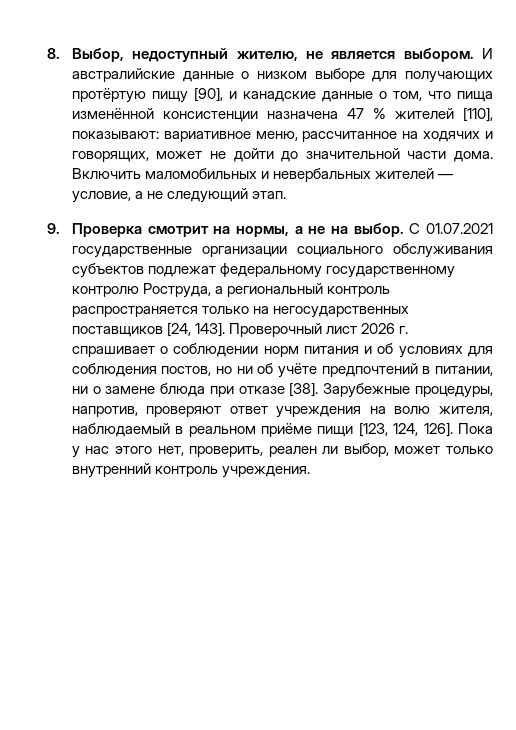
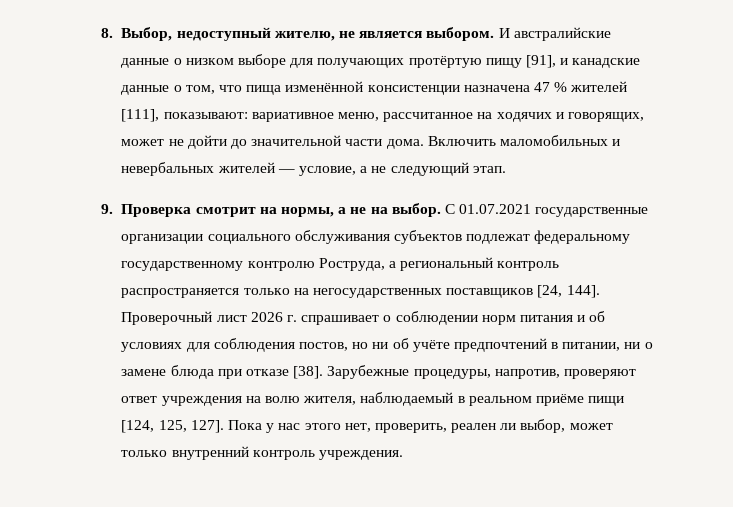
- И австралийские данные о низком выборе для получающих протёртую пищу [90], и канадские данные о том, что пища изменённой консистенции назначена 47 % жителей [110], показывают: вариативное меню, рассчитанное на ходячих и говорящих, может не дойти до значительной части дома.
+ И австралийские данные о низком выборе для получающих протёртую пищу [91], и канадские данные о том, что пища изменённой консистенции назначена 47 % жителей [111], показывают: вариативное меню, рассчитанное на ходячих и говорящих, может не дойти до значительной части дома.
- С 01.07.2021 государственные организации социального обслуживания субъектов подлежат федеральному государственному контролю Роструда, а региональный контроль распространяется только на негосударственных поставщиков [24, 143].
+ С 01.07.2021 государственные организации социального обслуживания субъектов подлежат федеральному государственному контролю Роструда, а региональный контроль распространяется только на негосударственных поставщиков [24, 144].
- Зарубежные процедуры, напротив, проверяют ответ учреждения на волю жителя, наблюдаемый в реальном приёме пищи [123, 124, 126].
+ Зарубежные процедуры, напротив, проверяют ответ учреждения на волю жителя, наблюдаемый в реальном приёме пищи [124, 125, 127].

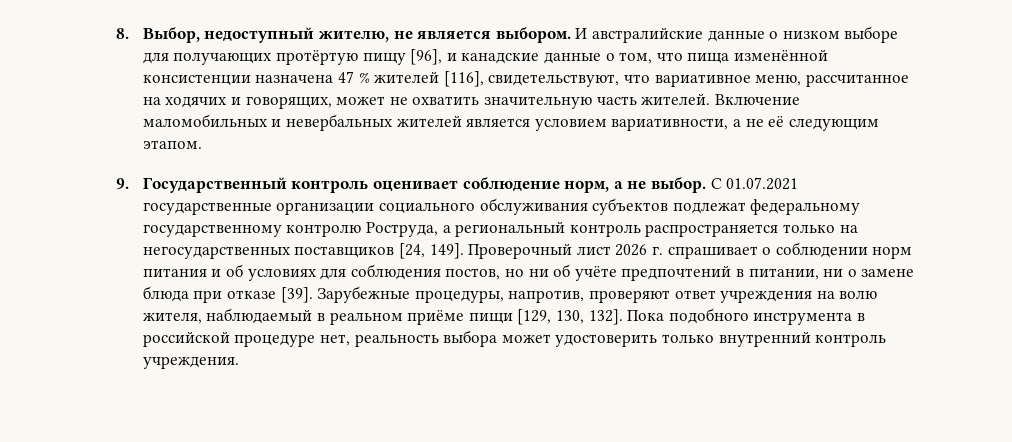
- И австралийские данные о низком выборе для получающих протёртую пищу [91], и канадские данные о том, что пища изменённой консистенции назначена 47 % жителей [111], показывают: вариативное меню, рассчитанное на ходячих и говорящих, может не дойти до значительной части дома. Включить маломобильных и невербальных жителей — условие, а не следующий этап.
- 9. Проверка смотрит на нормы, а не на выбор.
+ И австралийские данные о низком выборе для получающих протёртую пищу [96], и канадские данные о том, что пища изменённой консистенции назначена 47 % жителей [116], свидетельствуют, что вариативное меню, рассчитанное на ходячих и говорящих, может не охватить значительную часть жителей. Включение маломобильных и невербальных жителей является условием вариативности, а не её следующим этапом.
+ 9. Государственный контроль оценивает соблюдение норм, а не выбор.
- С 01.07.2021 государственные организации социального обслуживания субъектов подлежат федеральному государственному контролю Роструда, а региональный контроль распространяется только на негосударственных поставщиков [24, 144].
+ С 01.07.2021 государственные организации социального обслуживания субъектов подлежат федеральному государственному контролю Роструда, а региональный контроль распространяется только на негосударственных поставщиков [24, 149].
- Проверочный лист 2026 г. спрашивает о соблюдении норм питания и об условиях для соблюдения постов, но ни об учёте предпочтений в питании, ни о замене блюда при отказе [38].
+ Проверочный лист 2026 г. спрашивает о соблюдении норм питания и об условиях для соблюдения постов, но ни об учёте предпочтений в питании, ни о замене блюда при отказе [39].
- Зарубежные процедуры, напротив, проверяют ответ учреждения на волю жителя, наблюдаемый в реальном приёме пищи [124, 125, 127]. Пока у нас этого нет, проверить, реален ли выбор, может только внутренний контроль учреждения.
+ Зарубежные процедуры, напротив, проверяют ответ учреждения на волю жителя, наблюдаемый в реальном приёме пищи [129, 130, 132]. Пока подобного инструмента в российской процедуре нет, реальность выбора может удостоверить только внутренний контроль учреждения.

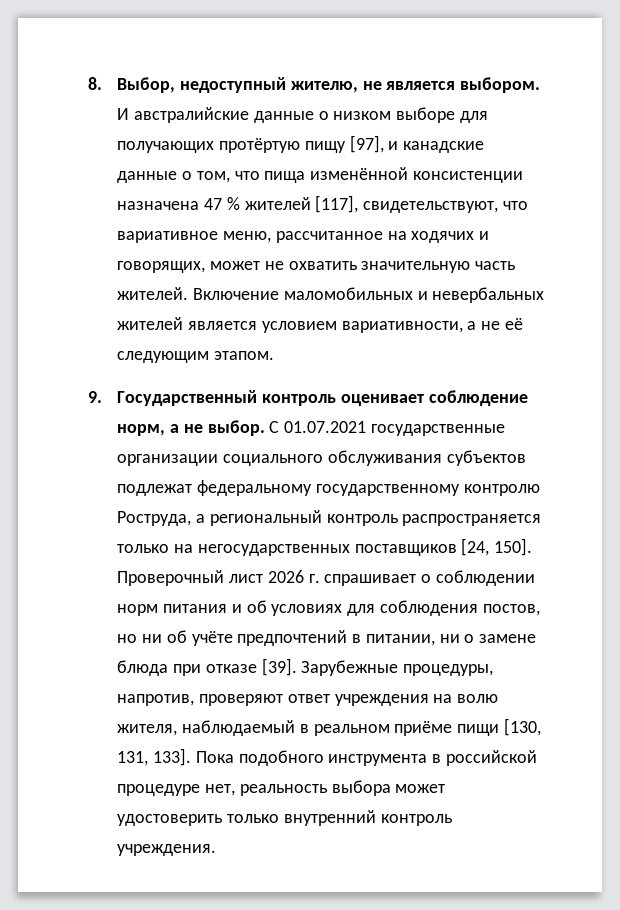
- И австралийские данные о низком выборе для получающих протёртую пищу [96], и канадские данные о том, что пища изменённой консистенции назначена 47 % жителей [116], свидетельствуют, что вариативное меню, рассчитанное на ходячих и говорящих, может не охватить значительную часть жителей.
+ И австралийские данные о низком выборе для получающих протёртую пищу [97], и канадские данные о том, что пища изменённой консистенции назначена 47 % жителей [117], свидетельствуют, что вариативное меню, рассчитанное на ходячих и говорящих, может не охватить значительную часть жителей.
- С 01.07.2021 государственные организации социального обслуживания субъектов подлежат федеральному государственному контролю Роструда, а региональный контроль распространяется только на негосударственных поставщиков [24, 149].
+ С 01.07.2021 государственные организации социального обслуживания субъектов подлежат федеральному государственному контролю Роструда, а региональный контроль распространяется только на негосударственных поставщиков [24, 150].
- Зарубежные процедуры, напротив, проверяют ответ учреждения на волю жителя, наблюдаемый в реальном приёме пищи [129, 130, 132].
+ Зарубежные процедуры, напротив, проверяют ответ учреждения на волю жителя, наблюдаемый в реальном приёме пищи [130, 131, 133].

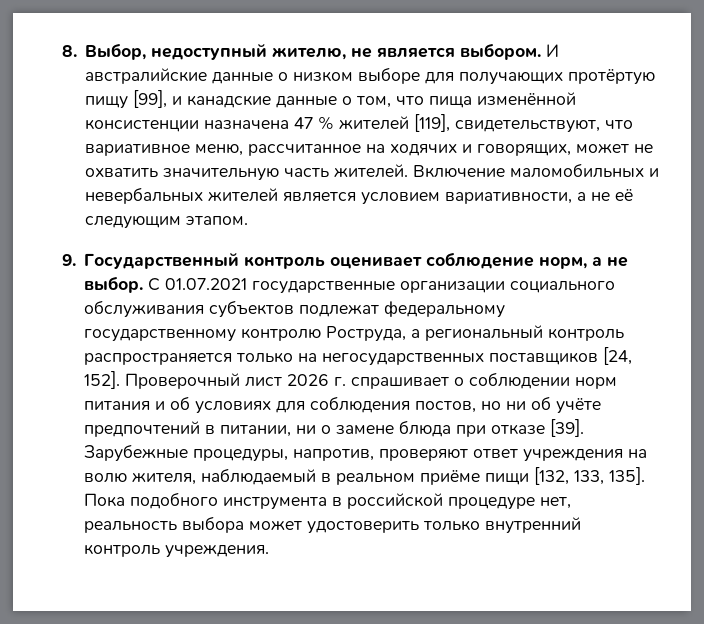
- И австралийские данные о низком выборе для получающих протёртую пищу [97], и канадские данные о том, что пища изменённой консистенции назначена 47 % жителей [117], свидетельствуют, что вариативное меню, рассчитанное на ходячих и говорящих, может не охватить значительную часть жителей.
+ И австралийские данные о низком выборе для получающих протёртую пищу [99], и канадские данные о том, что пища изменённой консистенции назначена 47 % жителей [119], свидетельствуют, что вариативное меню, рассчитанное на ходячих и говорящих, может не охватить значительную часть жителей.
- С 01.07.2021 государственные организации социального обслуживания субъектов подлежат федеральному государственному контролю Роструда, а региональный контроль распространяется только на негосударственных поставщиков [24, 150].
+ С 01.07.2021 государственные организации социального обслуживания субъектов подлежат федеральному государственному контролю Роструда, а региональный контроль распространяется только на негосударственных поставщиков [24, 152].
- Зарубежные процедуры, напротив, проверяют ответ учреждения на волю жителя, наблюдаемый в реальном приёме пищи [130, 131, 133].
+ Зарубежные процедуры, напротив, проверяют ответ учреждения на волю жителя, наблюдаемый в реальном приёме пищи [132, 133, 135].

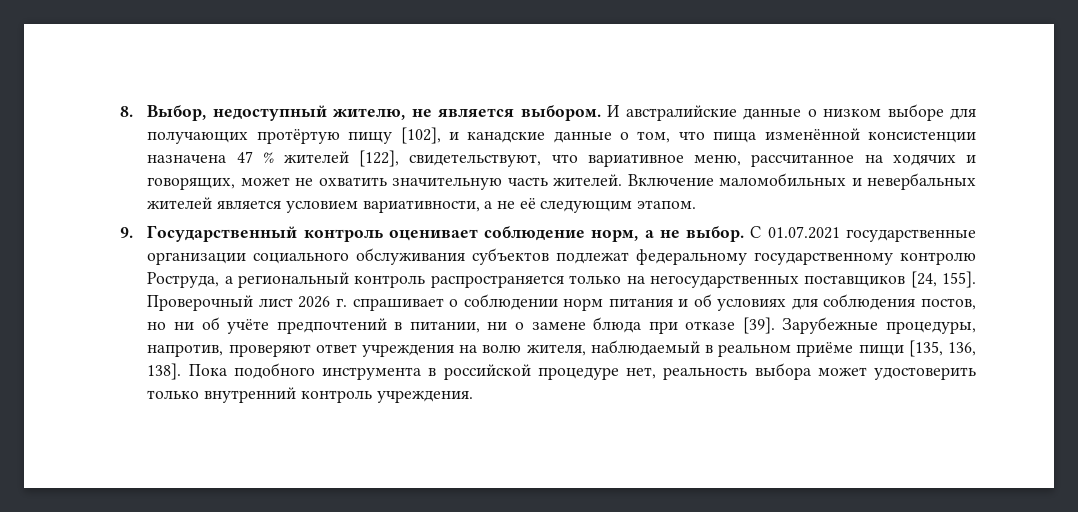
- И австралийские данные о низком выборе для получающих протёртую пищу [99], и канадские данные о том, что пища изменённой консистенции назначена 47 % жителей [119], свидетельствуют, что вариативное меню, рассчитанное на ходячих и говорящих, может не охватить значительную часть жителей.
+ И австралийские данные о низком выборе для получающих протёртую пищу [102], и канадские данные о том, что пища изменённой консистенции назначена 47 % жителей [122], свидетельствуют, что вариативное меню, рассчитанное на ходячих и говорящих, может не охватить значительную часть жителей.
- С 01.07.2021 государственные организации социального обслуживания субъектов подлежат федеральному государственному контролю Роструда, а региональный контроль распространяется только на негосударственных поставщиков [24, 152].
+ С 01.07.2021 государственные организации социального обслуживания субъектов подлежат федеральному государственному контролю Роструда, а региональный контроль распространяется только на негосударственных поставщиков [24, 155].
- Зарубежные процедуры, напротив, проверяют ответ учреждения на волю жителя, наблюдаемый в реальном приёме пищи [132, 133, 135].
+ Зарубежные процедуры, напротив, проверяют ответ учреждения на волю жителя, наблюдаемый в реальном приёме пищи [135, 136, 138].

